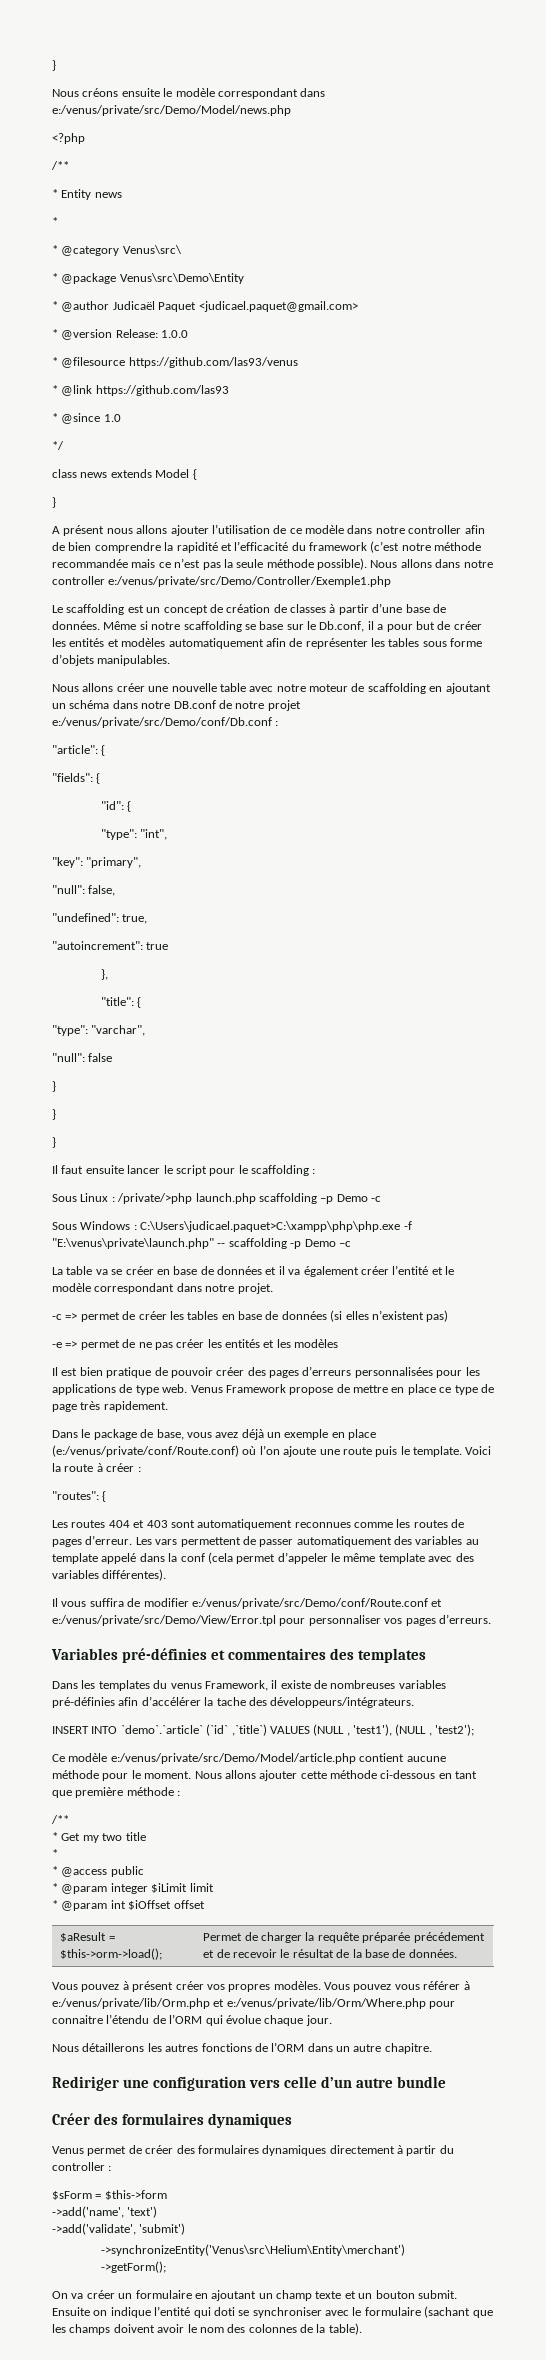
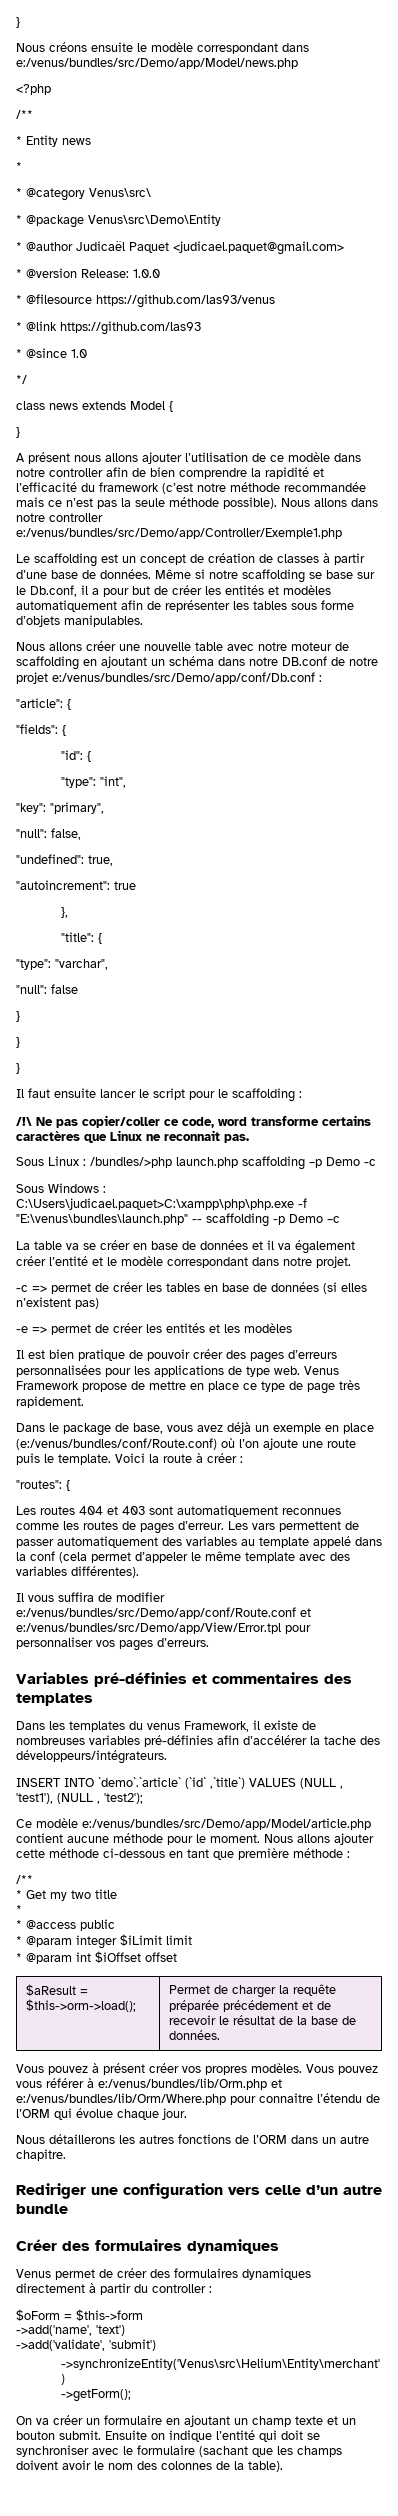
- Nous créons ensuite le modèle correspondant dans e:/venus/private/src/Demo/Model/news.php
+ Nous créons ensuite le modèle correspondant dans e:/venus/bundles/src/Demo/app/Model/news.php
- Nous allons dans notre controller e:/venus/private/src/Demo/Controller/Exemple1.php
+ Nous allons dans notre controller e:/venus/bundles/src/Demo/app/Controller/Exemple1.php
- Nous allons créer une nouvelle table avec notre moteur de scaffolding en ajoutant un schéma dans notre DB.conf de notre projet e:/venus/private/src/Demo/conf/Db.conf :
+ Nous allons créer une nouvelle table avec notre moteur de scaffolding en ajoutant un schéma dans notre DB.conf de notre projet e:/venus/bundles/src/Demo/app/conf/Db.conf :
+ /!\ Ne pas copier/coller ce code, word transforme certains caractères que Linux ne reconnait pas.
- Sous Linux : /private/>php launch.php scaffolding –p Demo -c
+ Sous Linux : /bundles/>php launch.php scaffolding –p Demo -c
- Sous Windows : C:\Users\judicael.paquet>C:\xampp\php\php.exe -f "E:\venus\private\launch.php" -- scaffolding -p Demo –c
+ Sous Windows : C:\Users\judicael.paquet>C:\xampp\php\php.exe -f "E:\venus\bundles\launch.php" -- scaffolding -p Demo –c
- -e => permet de ne pas créer les entités et les modèles
+ -e => permet de créer les entités et les modèles
- Dans le package de base, vous avez déjà un exemple en place (e:/venus/private/conf/Route.conf) où l’on ajoute une route puis le template.
+ Dans le package de base, vous avez déjà un exemple en place (e:/venus/bundles/conf/Route.conf) où l’on ajoute une route puis le template.
- Il vous suffira de modifier e:/venus/private/src/Demo/conf/Route.conf et e:/venus/private/src/Demo/View/Error.tpl pour personnaliser vos pages d’erreurs.
+ Il vous suffira de modifier e:/venus/bundles/src/Demo/app/conf/Route.conf et e:/venus/bundles/src/Demo/app/View/Error.tpl pour personnaliser vos pages d’erreurs.
- Ce modèle e:/venus/private/src/Demo/Model/article.php contient aucune méthode pour le moment.
+ Ce modèle e:/venus/bundles/src/Demo/app/Model/article.php contient aucune méthode pour le moment.
- Vous pouvez vous référer à e:/venus/private/lib/Orm.php et e:/venus/private/lib/Orm/Where.php pour connaitre l’étendu de l’ORM qui évolue chaque jour.
+ Vous pouvez vous référer à e:/venus/bundles/lib/Orm.php et e:/venus/bundles/lib/Orm/Where.php pour connaitre l’étendu de l’ORM qui évolue chaque jour.
- $sForm = $this->form
+ $oForm = $this->form
- Ensuite on indique l’entité qui doti se synchroniser avec le formulaire (sachant que les champs doivent avoir le nom des colonnes de la table).
+ Ensuite on indique l’entité qui doit se synchroniser avec le formulaire (sachant que les champs doivent avoir le nom des colonnes de la table).

